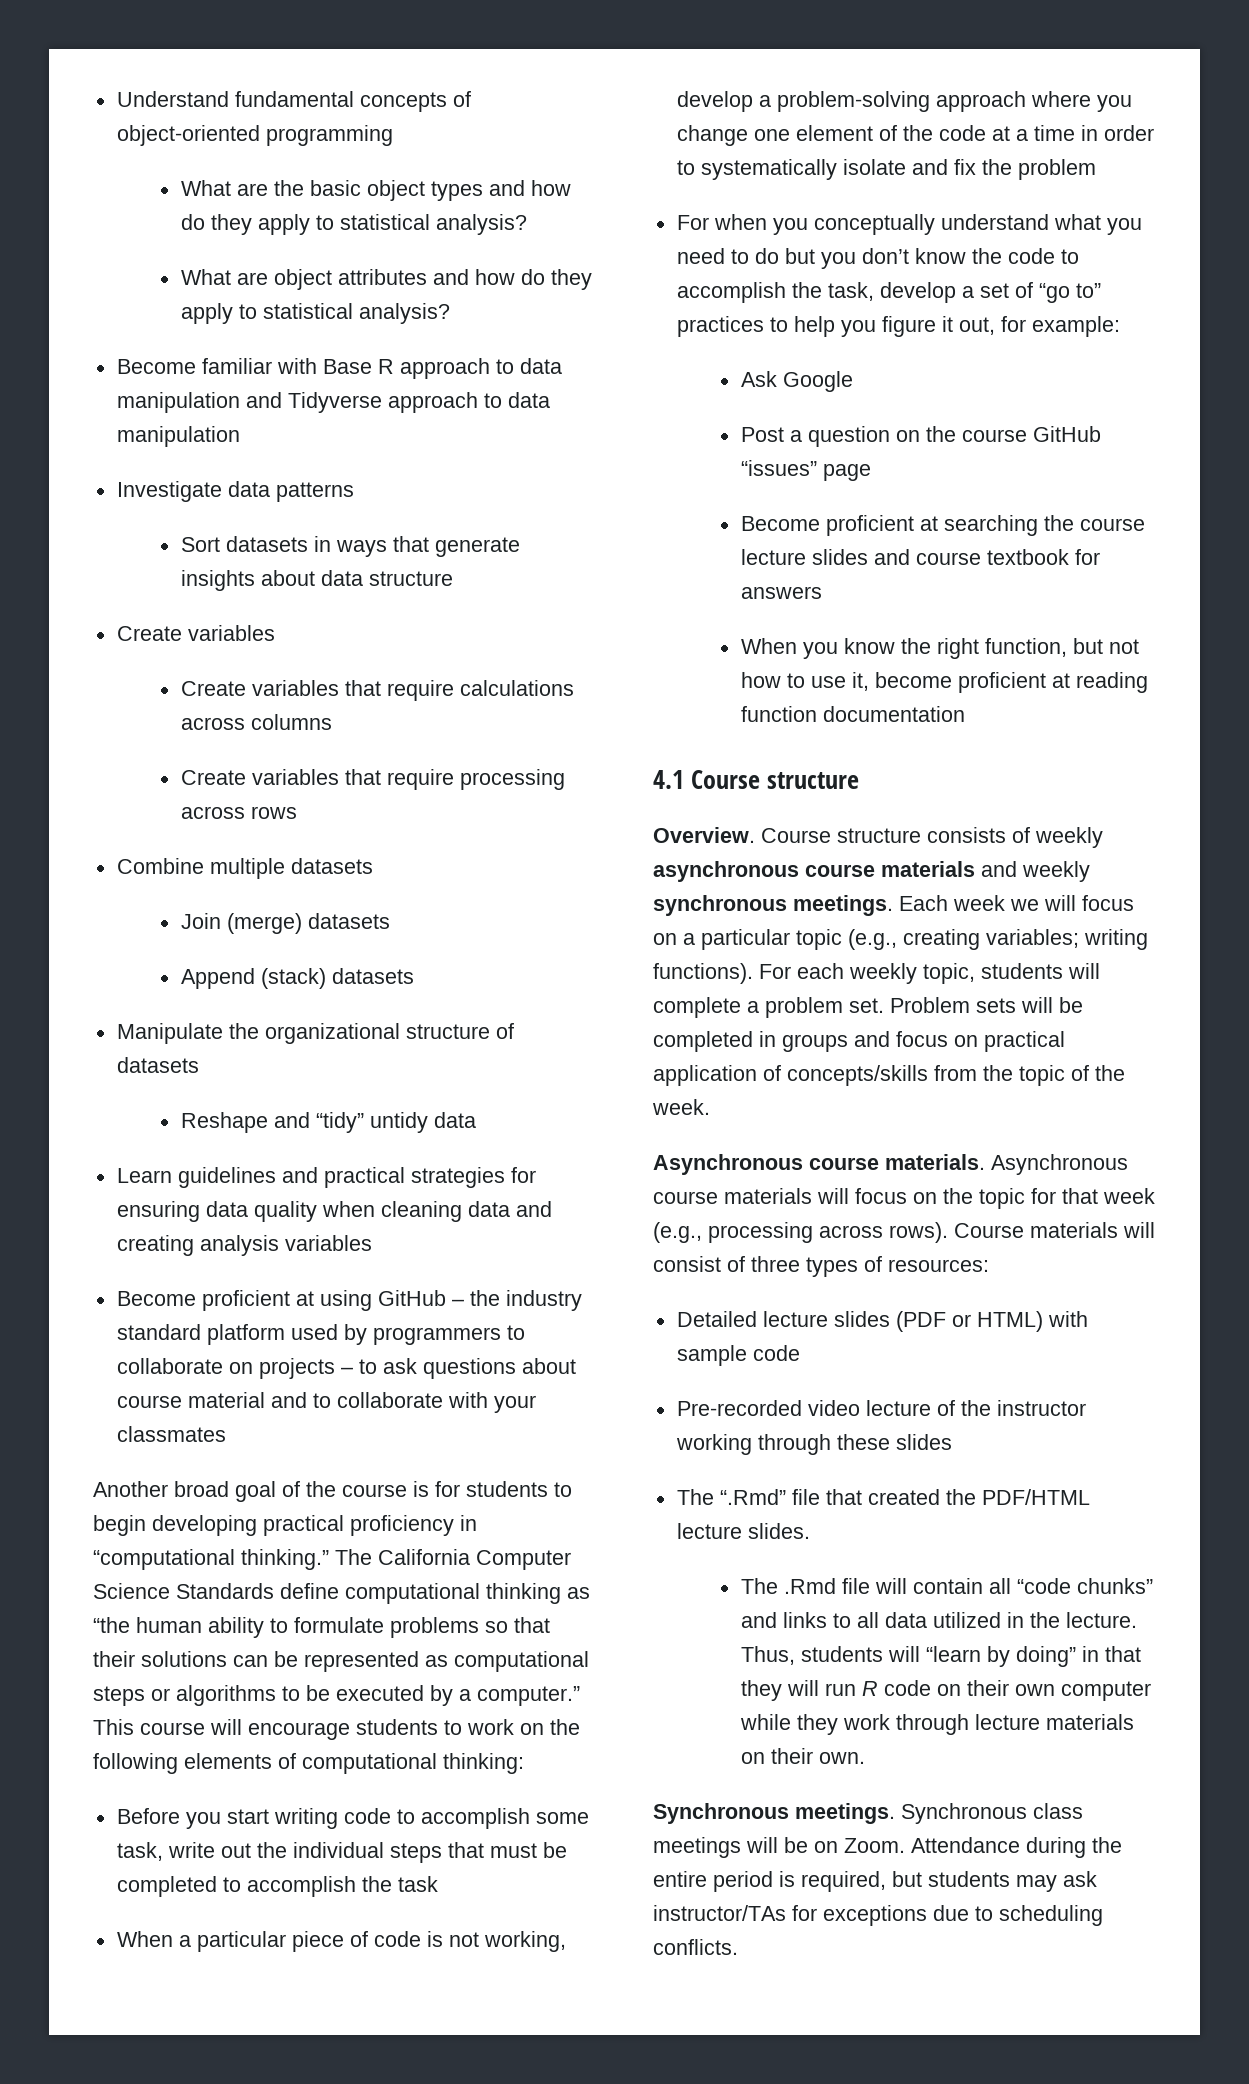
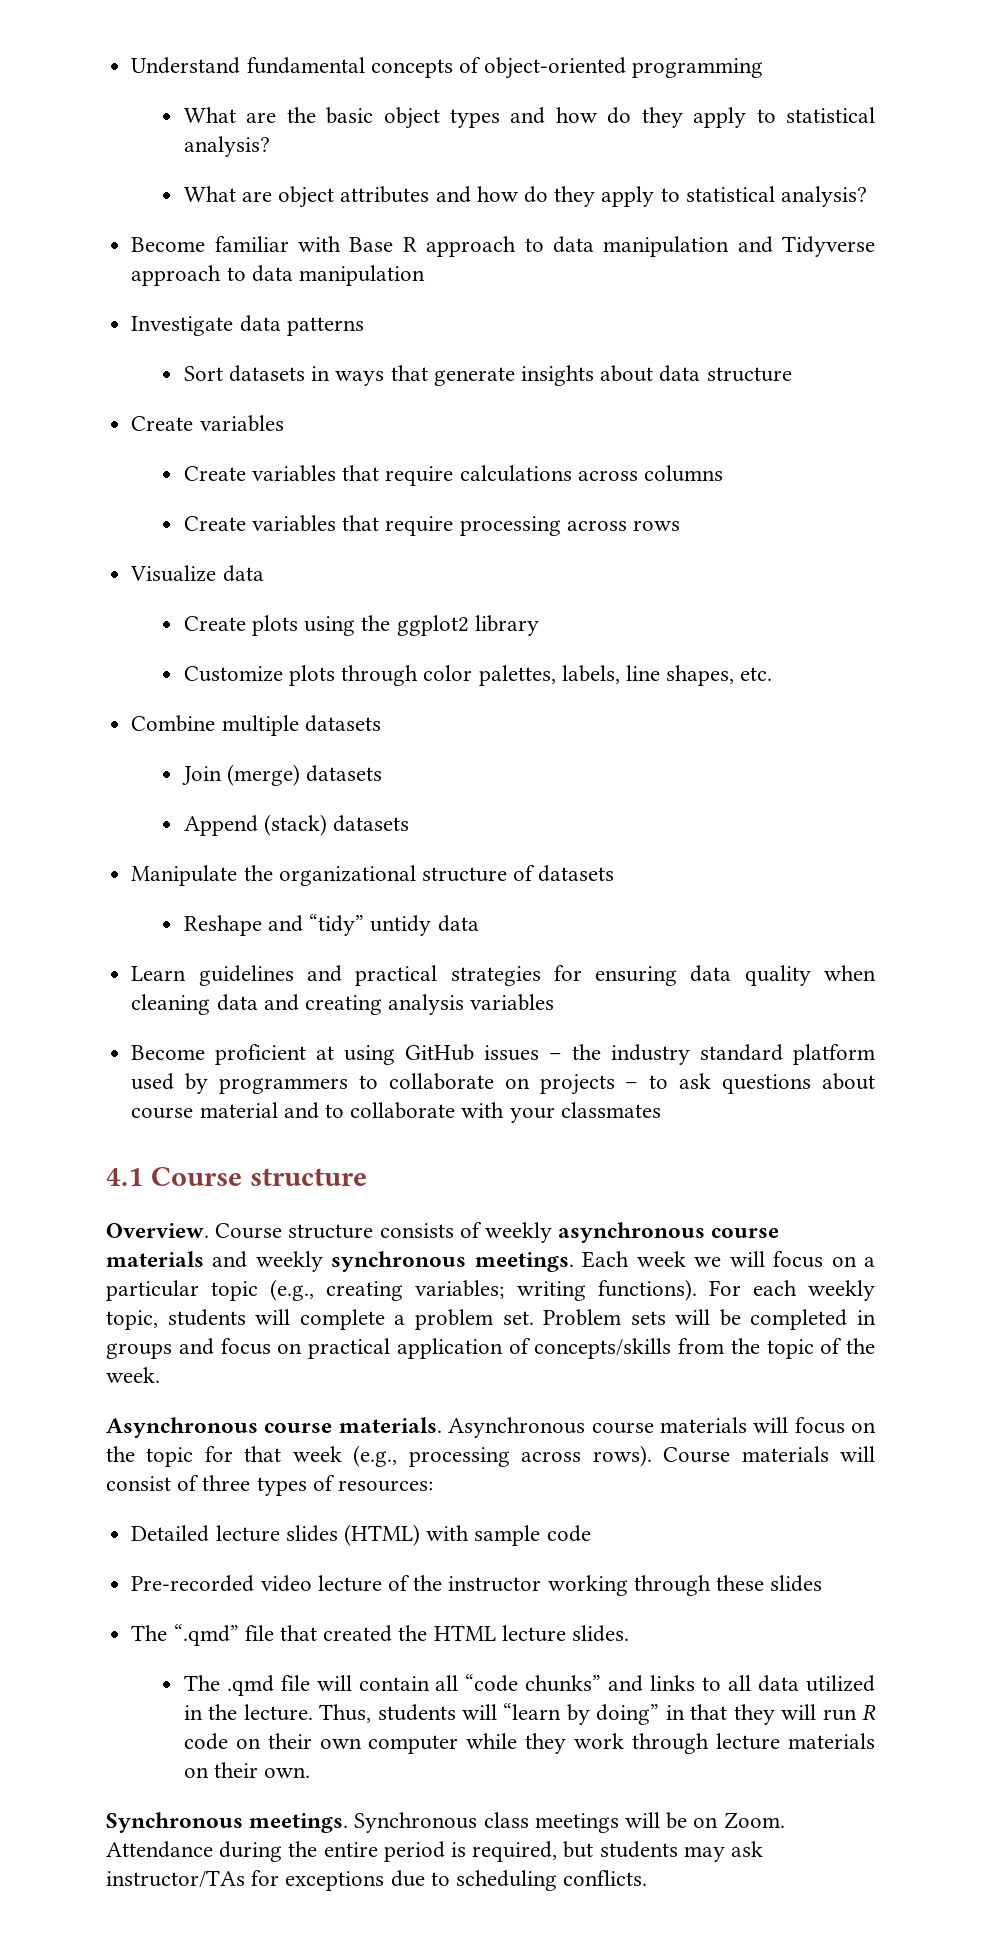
+ Visualize data
+ Create plots using the ggplot2 library
+ Customize plots through color palettes, labels, line shapes, etc.
- Become proficient at using GitHub – the industry standard platform used by programmers to collaborate on projects – to ask questions about course material and to collaborate with your classmates
+ Become proficient at using GitHub issues – the industry standard platform used by programmers to collaborate on projects – to ask questions about course material and to collaborate with your classmates
- Another broad goal of the course is for students to begin developing practical proficiency in “computational thinking.” The California Computer Science Standards define computational thinking as “the human ability to formulate problems so that their solutions can be represented as computational steps or algorithms to be executed by a computer.” This course will encourage students to work on the following elements of computational thinking:
- Before you start writing code to accomplish some task, write out the individual steps that must be completed to accomplish the task
- When a particular piece of code is not working, develop a problem-solving approach where you change one element of the code at a time in order to systematically isolate and fix the problem
- For when you conceptually understand what you need to do but you don’t know the code to accomplish the task, develop a set of “go to” practices to help you figure it out, for example:
- Ask Google
- Post a question on the course GitHub “issues” page
- Become proficient at searching the course lecture slides and course textbook for answers
- When you know the right function, but not how to use it, become proficient at reading function documentation
- Detailed lecture slides (PDF or HTML) with sample code
+ Detailed lecture slides (HTML) with sample code
- The “.Rmd” file that created the PDF/HTML lecture slides.
+ The “.qmd” file that created the HTML lecture slides.
- The .Rmd file will contain all “code chunks” and links to all data utilized in the lecture.
+ The .qmd file will contain all “code chunks” and links to all data utilized in the lecture.

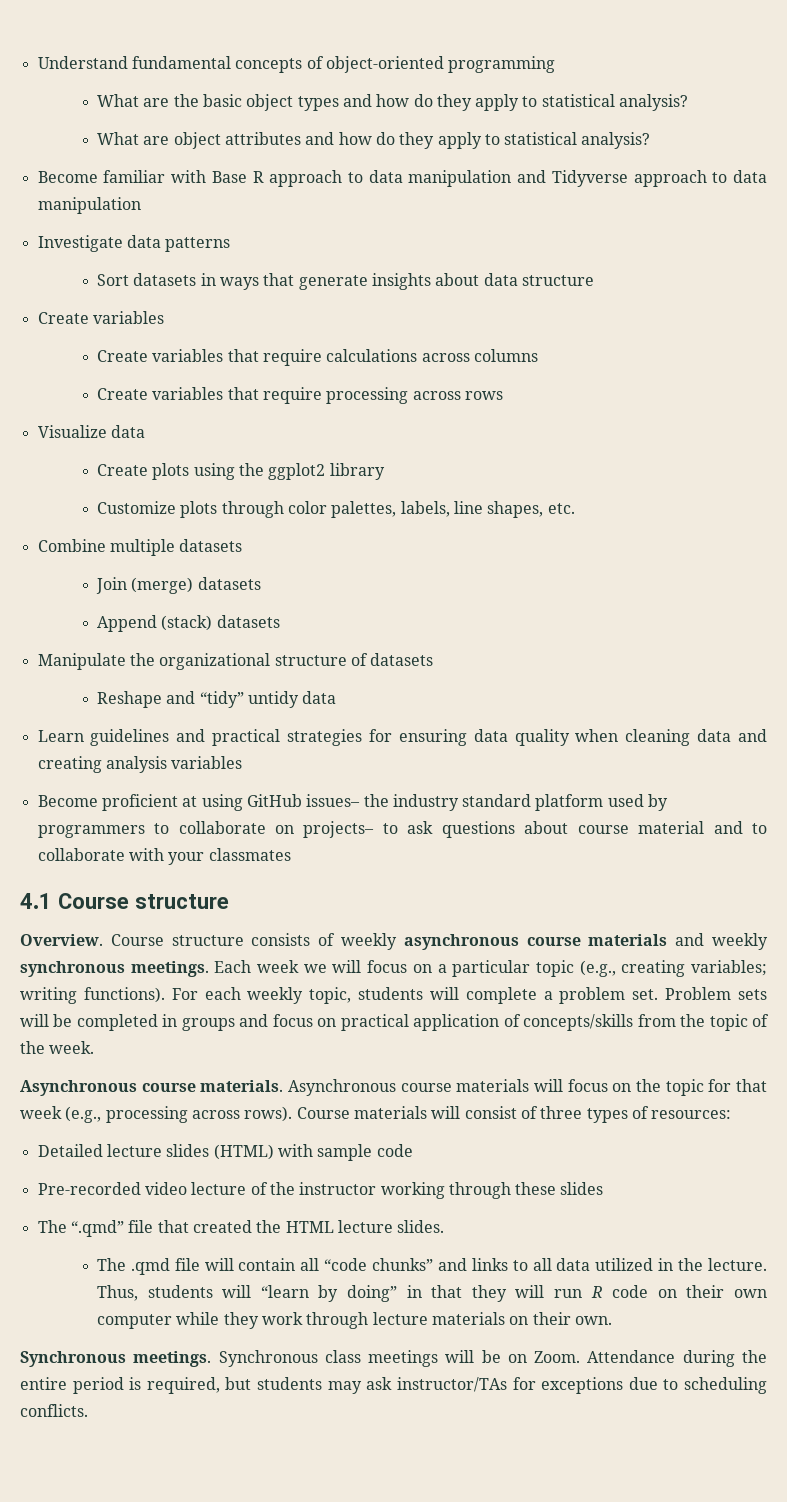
- Become proficient at using GitHub issues – the industry standard platform used by programmers to collaborate on projects – to ask questions about course material and to collaborate with your classmates
+ Become proficient at using GitHub issues– the industry standard platform used by programmers to collaborate on projects– to ask questions about course material and to collaborate with your classmates

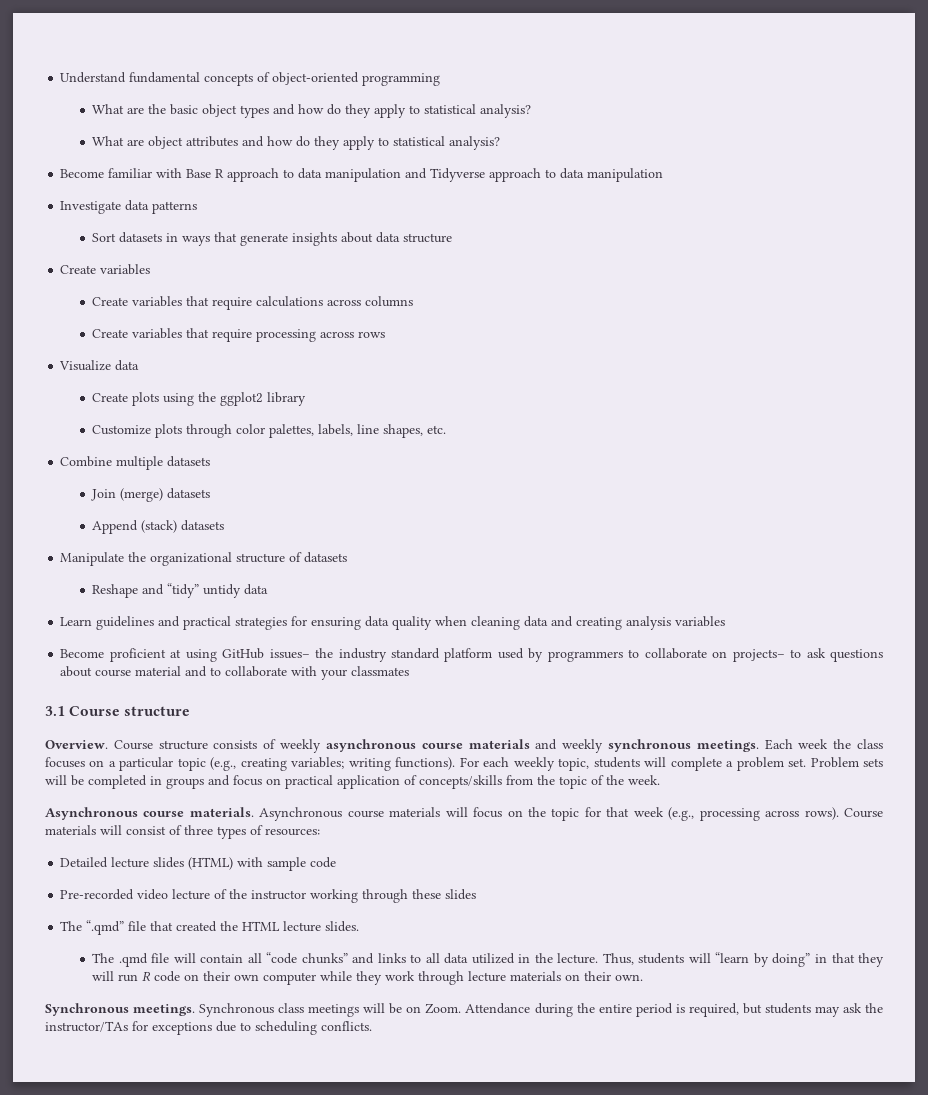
- 4.1 Course structure
+ 3.1 Course structure
- Each week we will focus on a particular topic (e.g., creating variables; writing functions).
+ Each week the class focuses on a particular topic (e.g., creating variables; writing functions).
- Attendance during the entire period is required, but students may ask instructor/TAs for exceptions due to scheduling conflicts.
+ Attendance during the entire period is required, but students may ask the instructor/TAs for exceptions due to scheduling conflicts.

